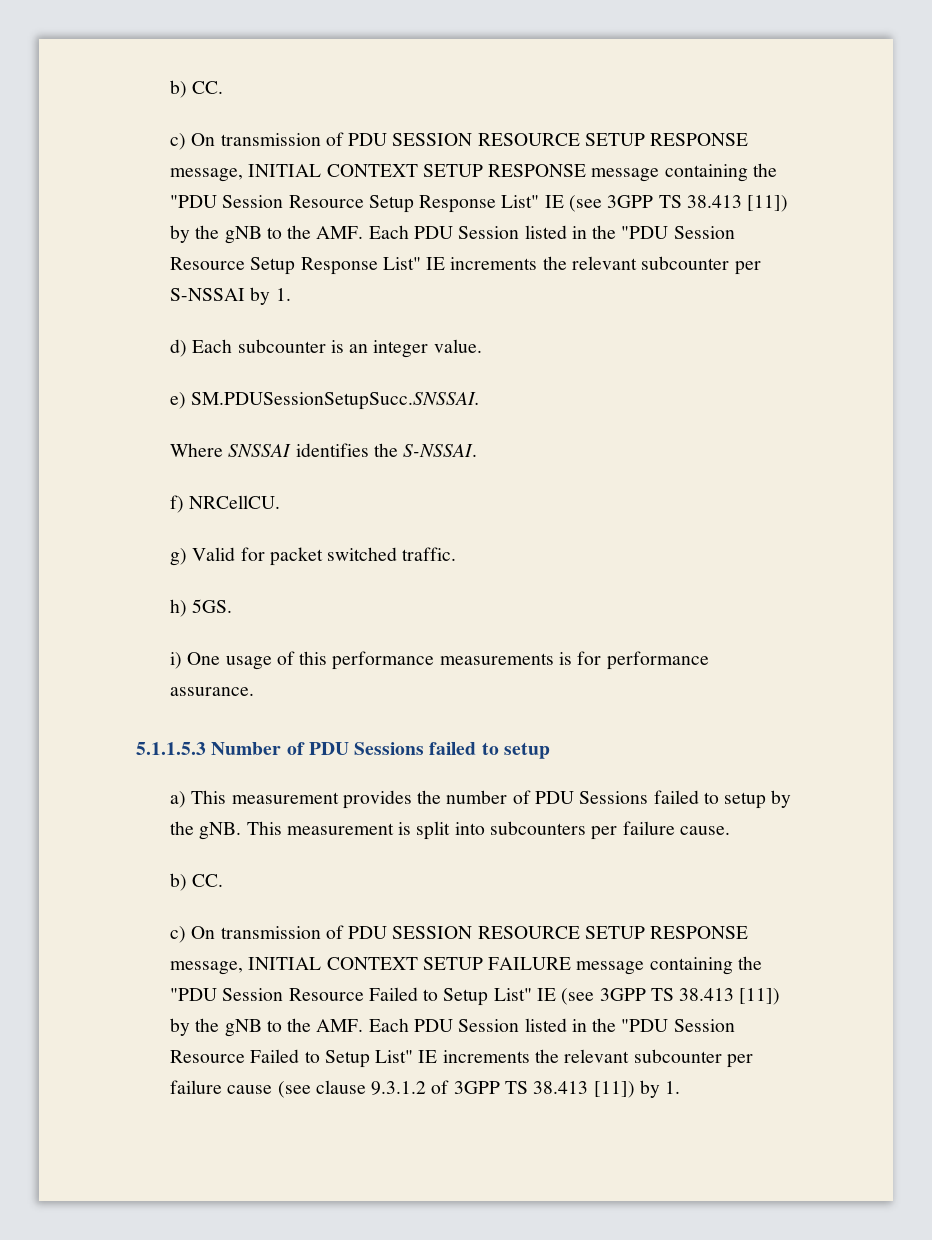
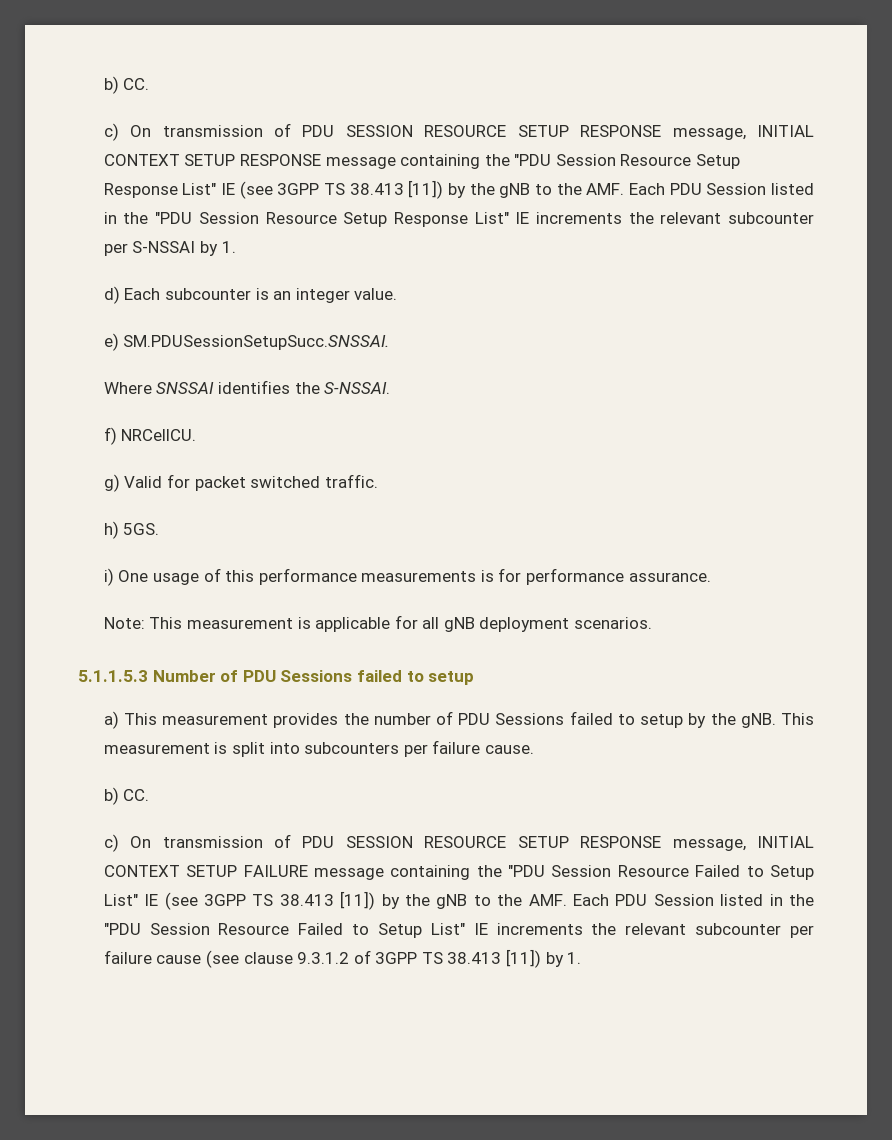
+ Note: This measurement is applicable for all gNB deployment scenarios.

